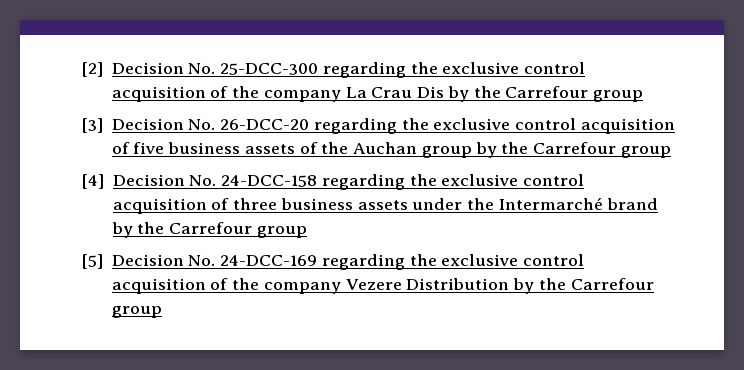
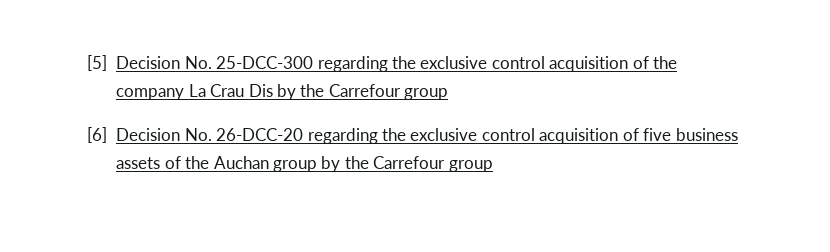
- [2] Decision No. 25-DCC-300 regarding the exclusive control acquisition of the company La Crau Dis by the Carrefour group
+ [5] Decision No. 25-DCC-300 regarding the exclusive control acquisition of the company La Crau Dis by the Carrefour group
- [3] Decision No. 26-DCC-20 regarding the exclusive control acquisition of five business assets of the Auchan group by the Carrefour group
+ [6] Decision No. 26-DCC-20 regarding the exclusive control acquisition of five business assets of the Auchan group by the Carrefour group
- [4] Decision No. 24-DCC-158 regarding the exclusive control acquisition of three business assets under the Intermarché brand by the Carrefour group
- [5] Decision No. 24-DCC-169 regarding the exclusive control acquisition of the company Vezere Distribution by the Carrefour group

